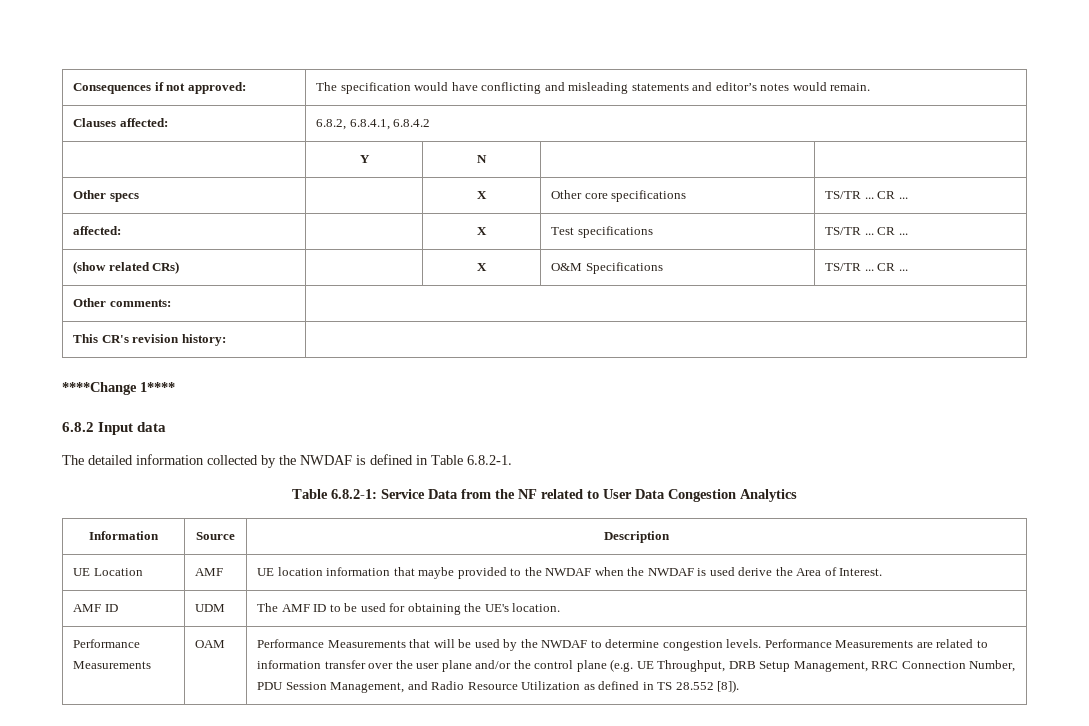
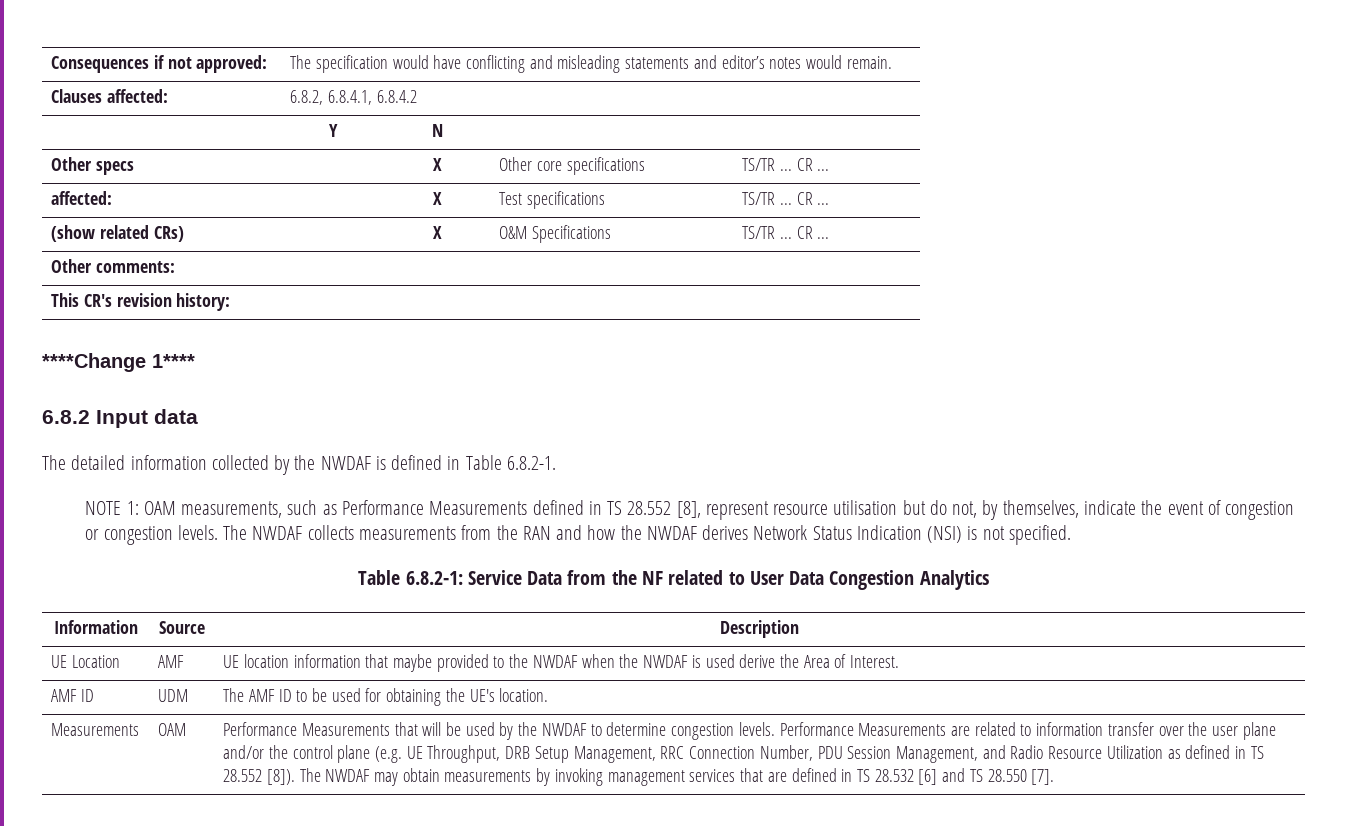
+ NOTE 1: OAM measurements, such as Performance Measurements defined in TS 28.552 [8], represent resource utilisation but do not, by themselves, indicate the event of congestion or congestion levels. The NWDAF collects measurements from the RAN and how the NWDAF derives Network Status Indication (NSI) is not specified.
  AMF ID | UDM | The AMF ID to be used for obtaining the UE's location.
- Performance Measurements
+ Measurements
+ The NWDAF may obtain measurements by invoking management services that are defined in TS 28.532 [6] and TS 28.550 [7].

